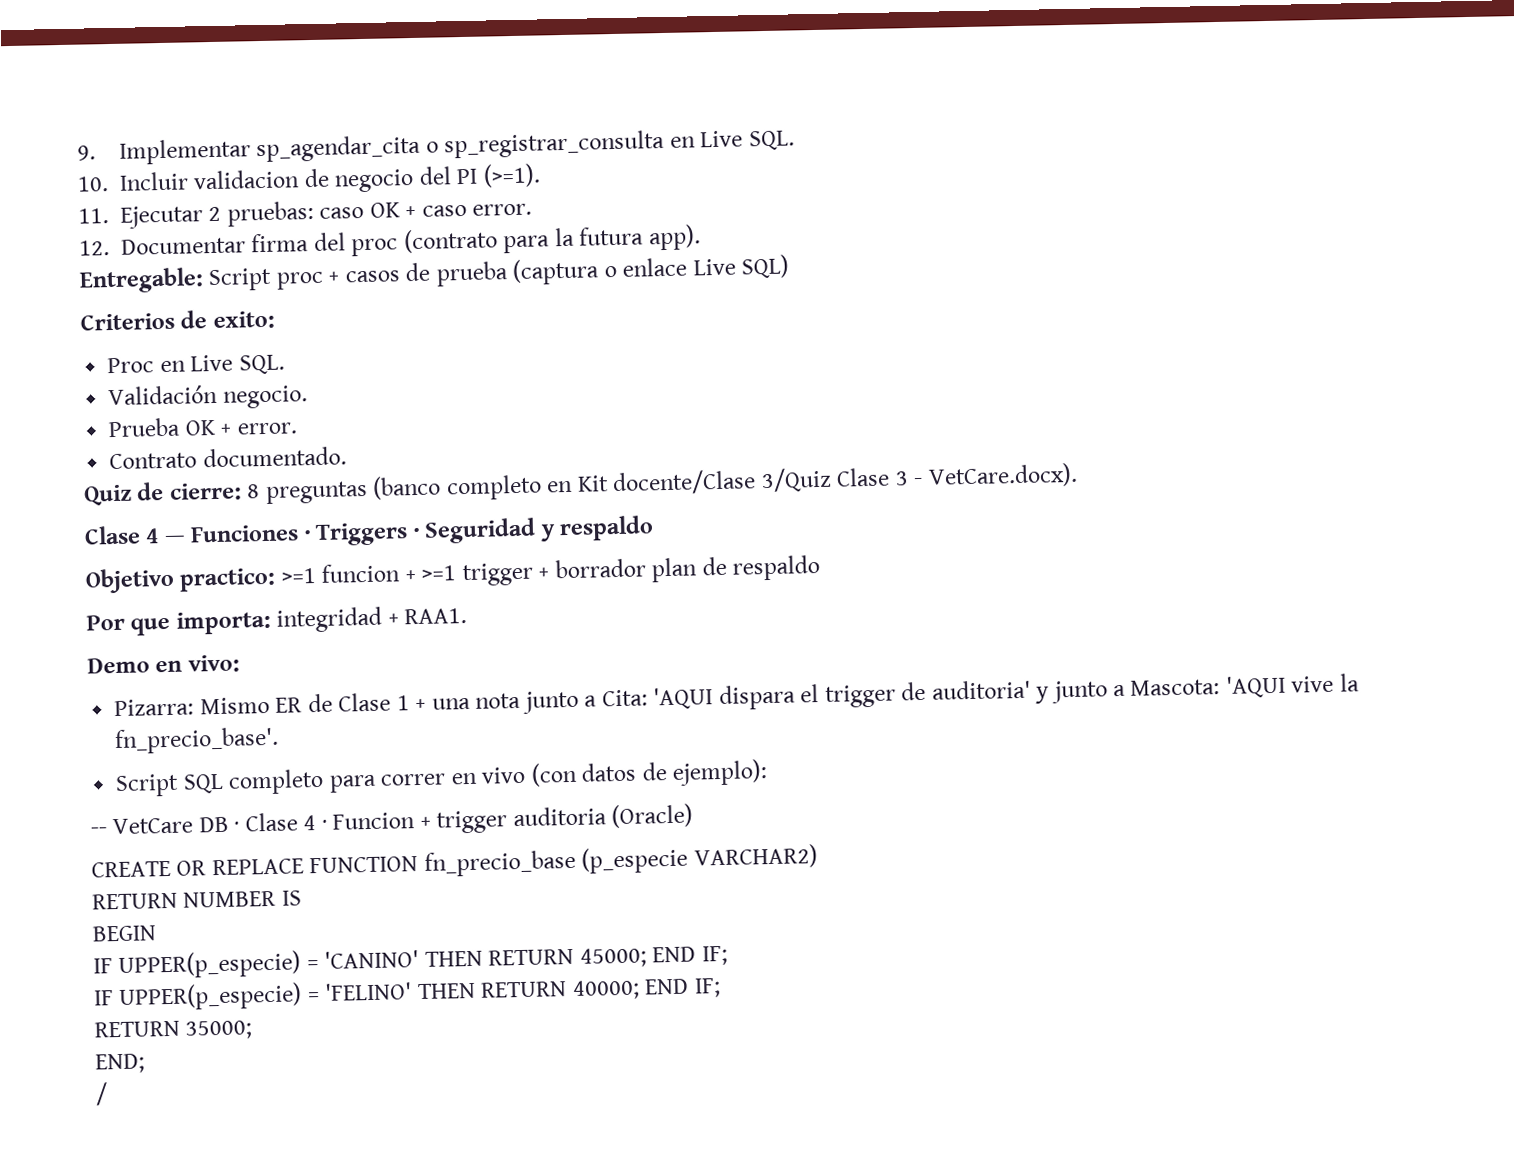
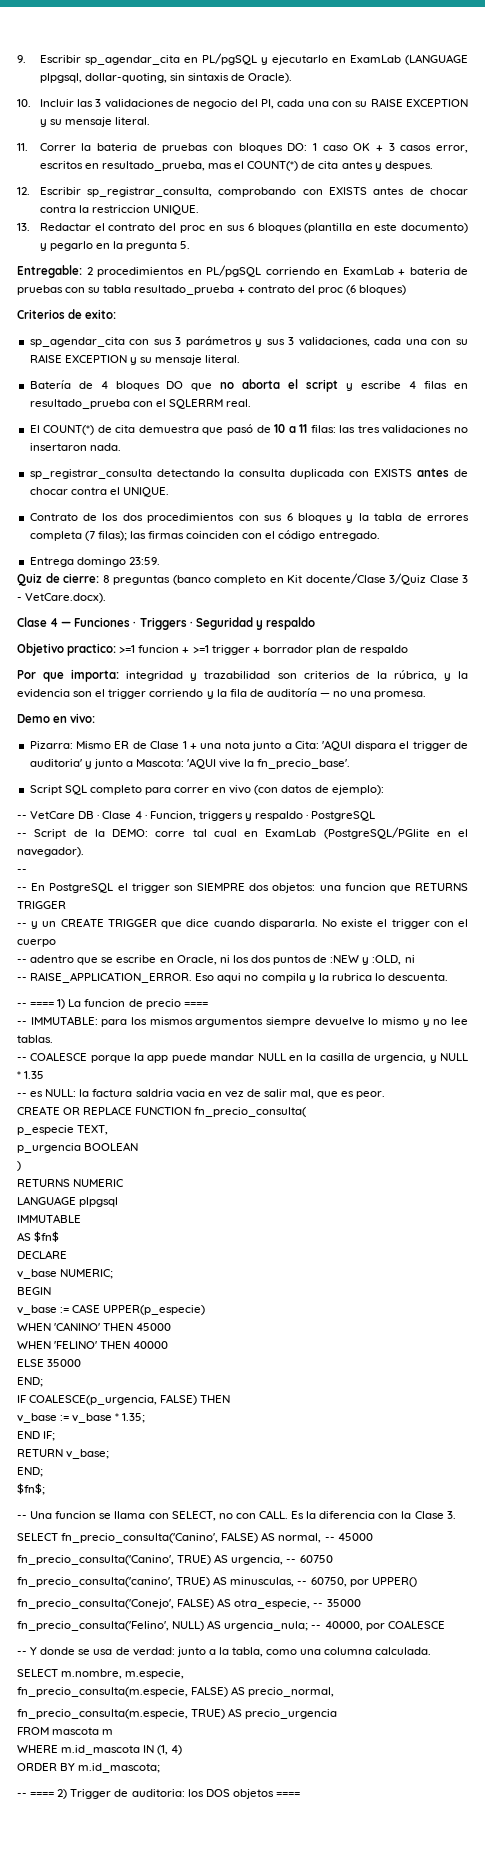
- 9. Implementar sp_agendar_cita o sp_registrar_consulta en Live SQL.
- 10. Incluir validacion de negocio del PI (>=1).
- 11. Ejecutar 2 pruebas: caso OK + caso error.
- 12. Documentar firma del proc (contrato para la futura app).
- Entregable: Script proc + casos de prueba (captura o enlace Live SQL)
+ 9. Escribir sp_agendar_cita en PL/pgSQL y ejecutarlo en ExamLab (LANGUAGE plpgsql, dollar-quoting, sin sintaxis de Oracle).
+ 10. Incluir las 3 validaciones de negocio del PI, cada una con su RAISE EXCEPTION y su mensaje literal.
+ 11. Correr la bateria de pruebas con bloques DO: 1 caso OK + 3 casos error, escritos en resultado_prueba, mas el COUNT(*) de cita antes y despues.
+ 12. Escribir sp_registrar_consulta, comprobando con EXISTS antes de chocar contra la restriccion UNIQUE.
+ 13. Redactar el contrato del proc en sus 6 bloques (plantilla en este documento) y pegarlo en la pregunta 5.
+ Entregable: 2 procedimientos en PL/pgSQL corriendo en ExamLab + bateria de pruebas con su tabla resultado_prueba + contrato del proc (6 bloques)
  Criterios de exito:
- Proc en Live SQL.
- Validación negocio.
- Prueba OK + error.
- Contrato documentado.
+ sp_agendar_cita con sus 3 parámetros y sus 3 validaciones, cada una con su RAISE EXCEPTION y su mensaje literal.
+ Batería de 4 bloques DO que no aborta el script y escribe 4 filas en resultado_prueba con el SQLERRM real.
+ El COUNT(*) de cita demuestra que pasó de 10 a 11 filas: las tres validaciones no insertaron nada.
+ sp_registrar_consulta detectando la consulta duplicada con EXISTS antes de chocar contra el UNIQUE.
+ Contrato de los dos procedimientos con sus 6 bloques y la tabla de errores completa (7 filas); las firmas coinciden con el código entregado.
+ Entrega domingo 23:59.
- Por que importa: integridad + RAA1.
+ Por que importa: integridad y trazabilidad son criterios de la rúbrica, y la evidencia son el trigger corriendo y la fila de auditoría — no una promesa.
- -- VetCare DB · Clase 4 · Funcion + trigger auditoria (Oracle)
- CREATE OR REPLACE FUNCTION fn_precio_base (p_especie VARCHAR2)
- RETURN NUMBER IS
+ -- VetCare DB · Clase 4 · Funcion, triggers y respaldo · PostgreSQL
+ -- Script de la DEMO: corre tal cual en ExamLab (PostgreSQL/PGlite en el navegador).
+ --
+ -- En PostgreSQL el trigger son SIEMPRE dos objetos: una funcion que RETURNS TRIGGER
+ -- y un CREATE TRIGGER que dice cuando dispararla. No existe el trigger con el cuerpo
+ -- adentro que se escribe en Oracle, ni los dos puntos de :NEW y :OLD, ni
+ -- RAISE_APPLICATION_ERROR. Eso aqui no compila y la rubrica lo descuenta.
+ -- ==== 1) La funcion de precio ====
+ -- IMMUTABLE: para los mismos argumentos siempre devuelve lo mismo y no lee tablas.
+ -- COALESCE porque la app puede mandar NULL en la casilla de urgencia, y NULL * 1.35
+ -- es NULL: la factura saldria vacia en vez de salir mal, que es peor.
+ CREATE OR REPLACE FUNCTION fn_precio_consulta(
+ p_especie TEXT,
+ p_urgencia BOOLEAN
+ )
+ RETURNS NUMERIC
+ LANGUAGE plpgsql
+ IMMUTABLE
+ AS $fn$
+ DECLARE
+ v_base NUMERIC;
  BEGIN
- IF UPPER(p_especie) = 'CANINO' THEN RETURN 45000; END IF;
- IF UPPER(p_especie) = 'FELINO' THEN RETURN 40000; END IF;
+ v_base := CASE UPPER(p_especie)
+ WHEN 'CANINO' THEN 45000
+ WHEN 'FELINO' THEN 40000
+ ELSE 35000
+ END;
+ IF COALESCE(p_urgencia, FALSE) THEN
+ v_base := v_base * 1.35;
+ END IF;
- RETURN 35000;
+ RETURN v_base;
  END;
- /
+ $fn$;
+ -- Una funcion se llama con SELECT, no con CALL. Es la diferencia con la Clase 3.
+ SELECT fn_precio_consulta('Canino', FALSE) AS normal, -- 45000
+ fn_precio_consulta('Canino', TRUE) AS urgencia, -- 60750
+ fn_precio_consulta('canino', TRUE) AS minusculas, -- 60750, por UPPER()
+ fn_precio_consulta('Conejo', FALSE) AS otra_especie, -- 35000
+ fn_precio_consulta('Felino', NULL) AS urgencia_nula; -- 40000, por COALESCE
+ -- Y donde se usa de verdad: junto a la tabla, como una columna calculada.
+ SELECT m.nombre, m.especie,
+ fn_precio_consulta(m.especie, FALSE) AS precio_normal,
+ fn_precio_consulta(m.especie, TRUE) AS precio_urgencia
+ FROM mascota m
+ WHERE m.id_mascota IN (1, 4)
+ ORDER BY m.id_mascota;
+ -- ==== 2) Trigger de auditoria: los DOS objetos ====

